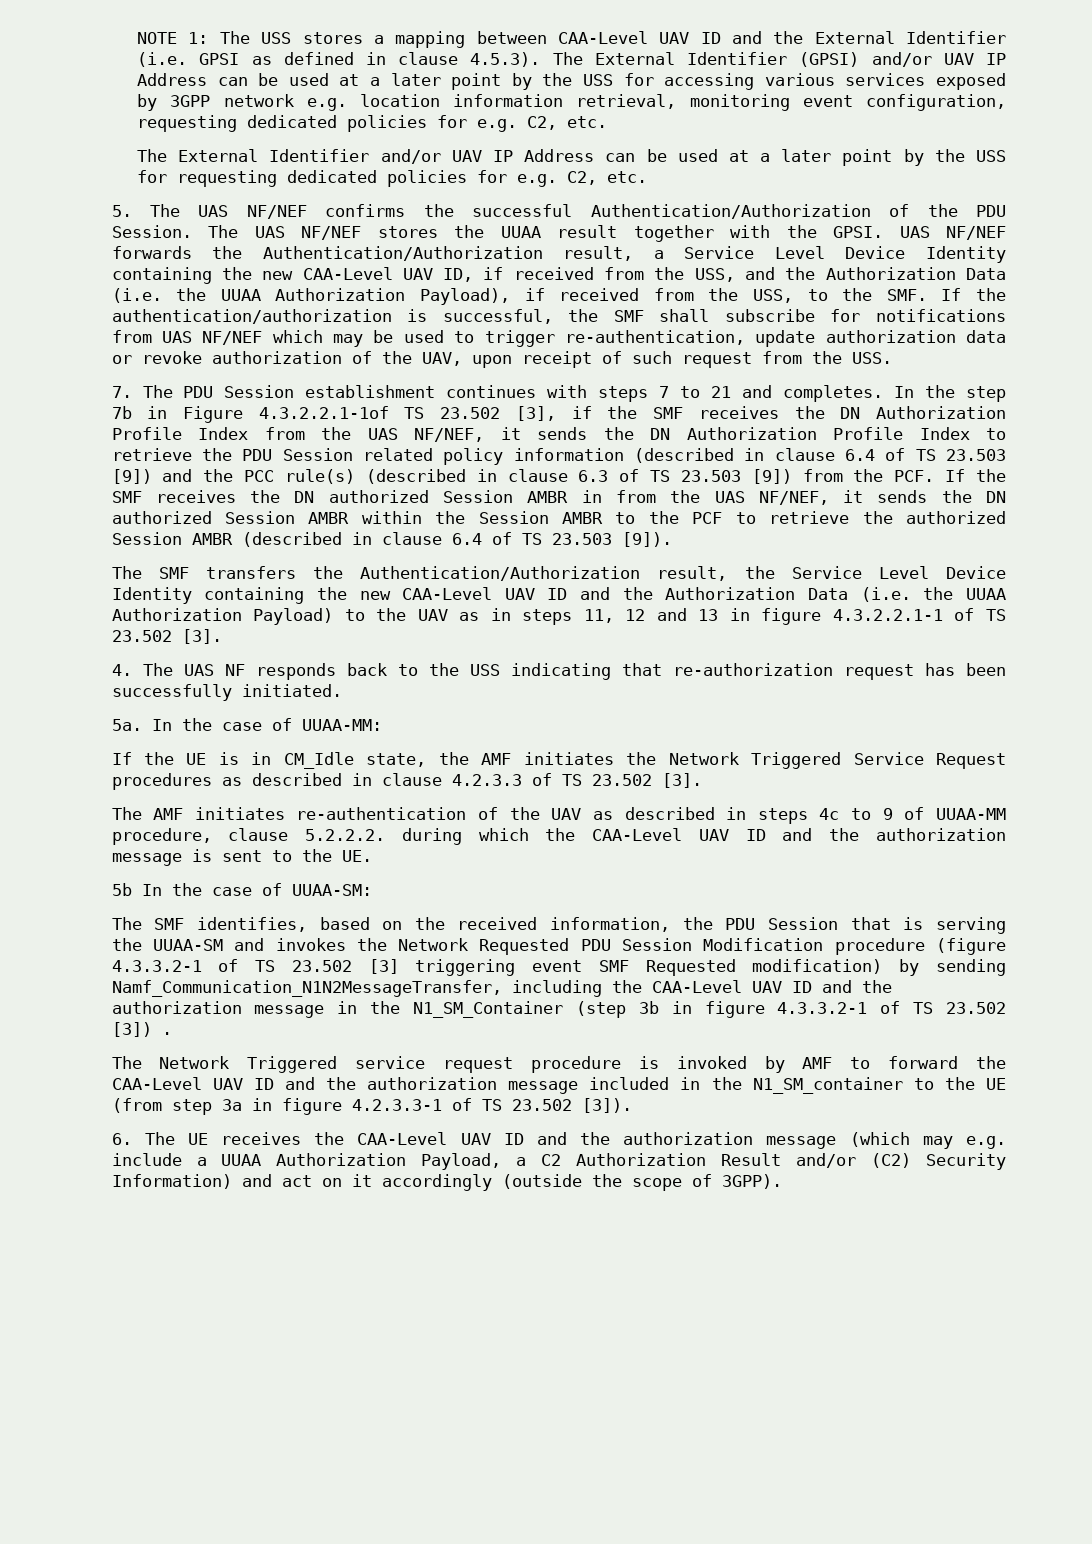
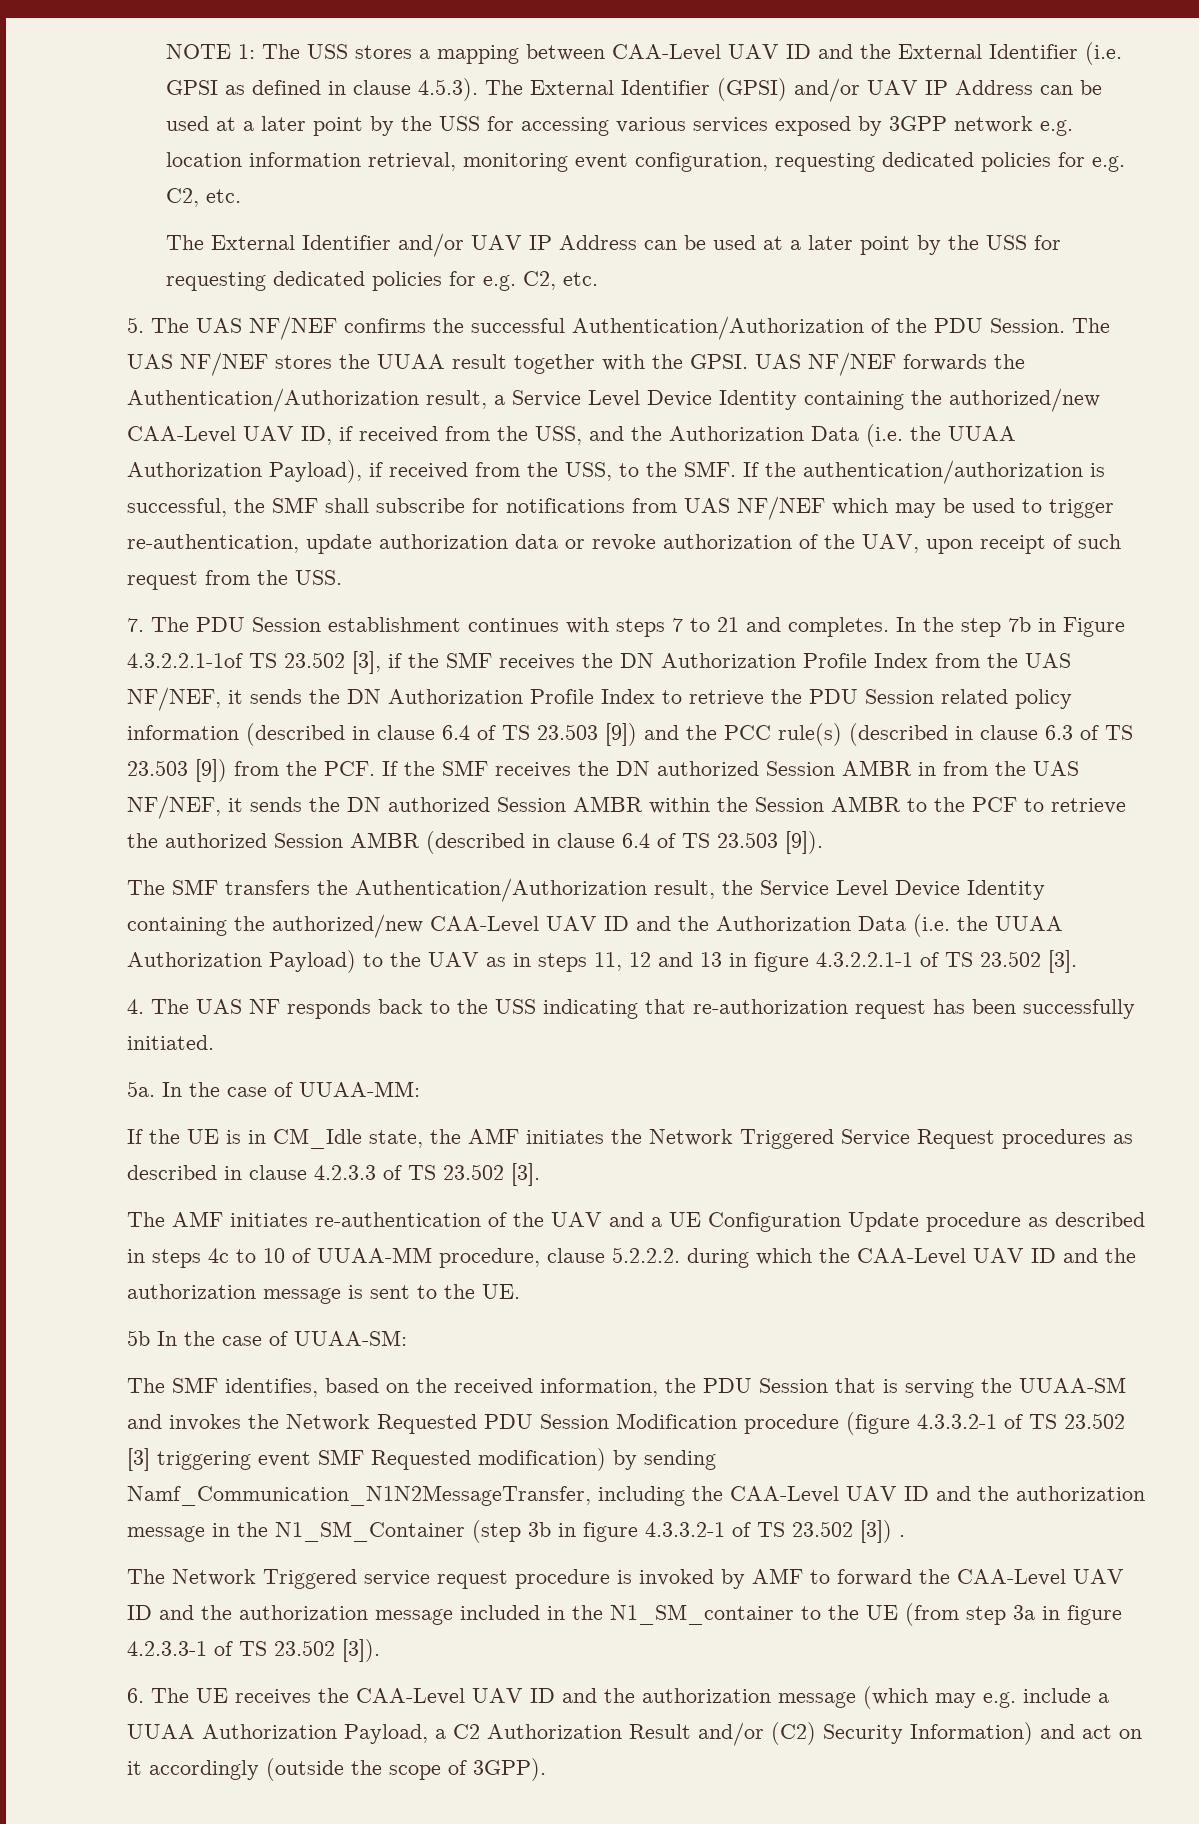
- UAS NF/NEF forwards the Authentication/Authorization result, a Service Level Device Identity containing the new CAA-Level UAV ID, if received from the USS, and the Authorization Data (i.e. the UUAA Authorization Payload), if received from the USS, to the SMF. If the authentication/authorization is successful, the SMF shall subscribe for notifications from UAS NF/NEF which may be used to trigger re-authentication, update authorization data or revoke authorization of the UAV, upon receipt of such request from the USS.
+ UAS NF/NEF forwards the Authentication/Authorization result, a Service Level Device Identity containing the authorized/new CAA-Level UAV ID, if received from the USS, and the Authorization Data (i.e. the UUAA Authorization Payload), if received from the USS, to the SMF. If the authentication/authorization is successful, the SMF shall subscribe for notifications from UAS NF/NEF which may be used to trigger re-authentication, update authorization data or revoke authorization of the UAV, upon receipt of such request from the USS.
- The SMF transfers the Authentication/Authorization result, the Service Level Device Identity containing the new CAA-Level UAV ID and the Authorization Data (i.e. the UUAA Authorization Payload) to the UAV as in steps 11, 12 and 13 in figure 4.3.2.2.1-1 of TS 23.502 [3].
+ The SMF transfers the Authentication/Authorization result, the Service Level Device Identity containing the authorized/new CAA-Level UAV ID and the Authorization Data (i.e. the UUAA Authorization Payload) to the UAV as in steps 11, 12 and 13 in figure 4.3.2.2.1-1 of TS 23.502 [3].
- The AMF initiates re-authentication of the UAV as described in steps 4c to 9 of UUAA-MM procedure, clause 5.2.2.2. during which the CAA-Level UAV ID and the authorization message is sent to the UE.
+ The AMF initiates re-authentication of the UAV and a UE Configuration Update procedure as described in steps 4c to 10 of UUAA-MM procedure, clause 5.2.2.2. during which the CAA-Level UAV ID and the authorization message is sent to the UE.

